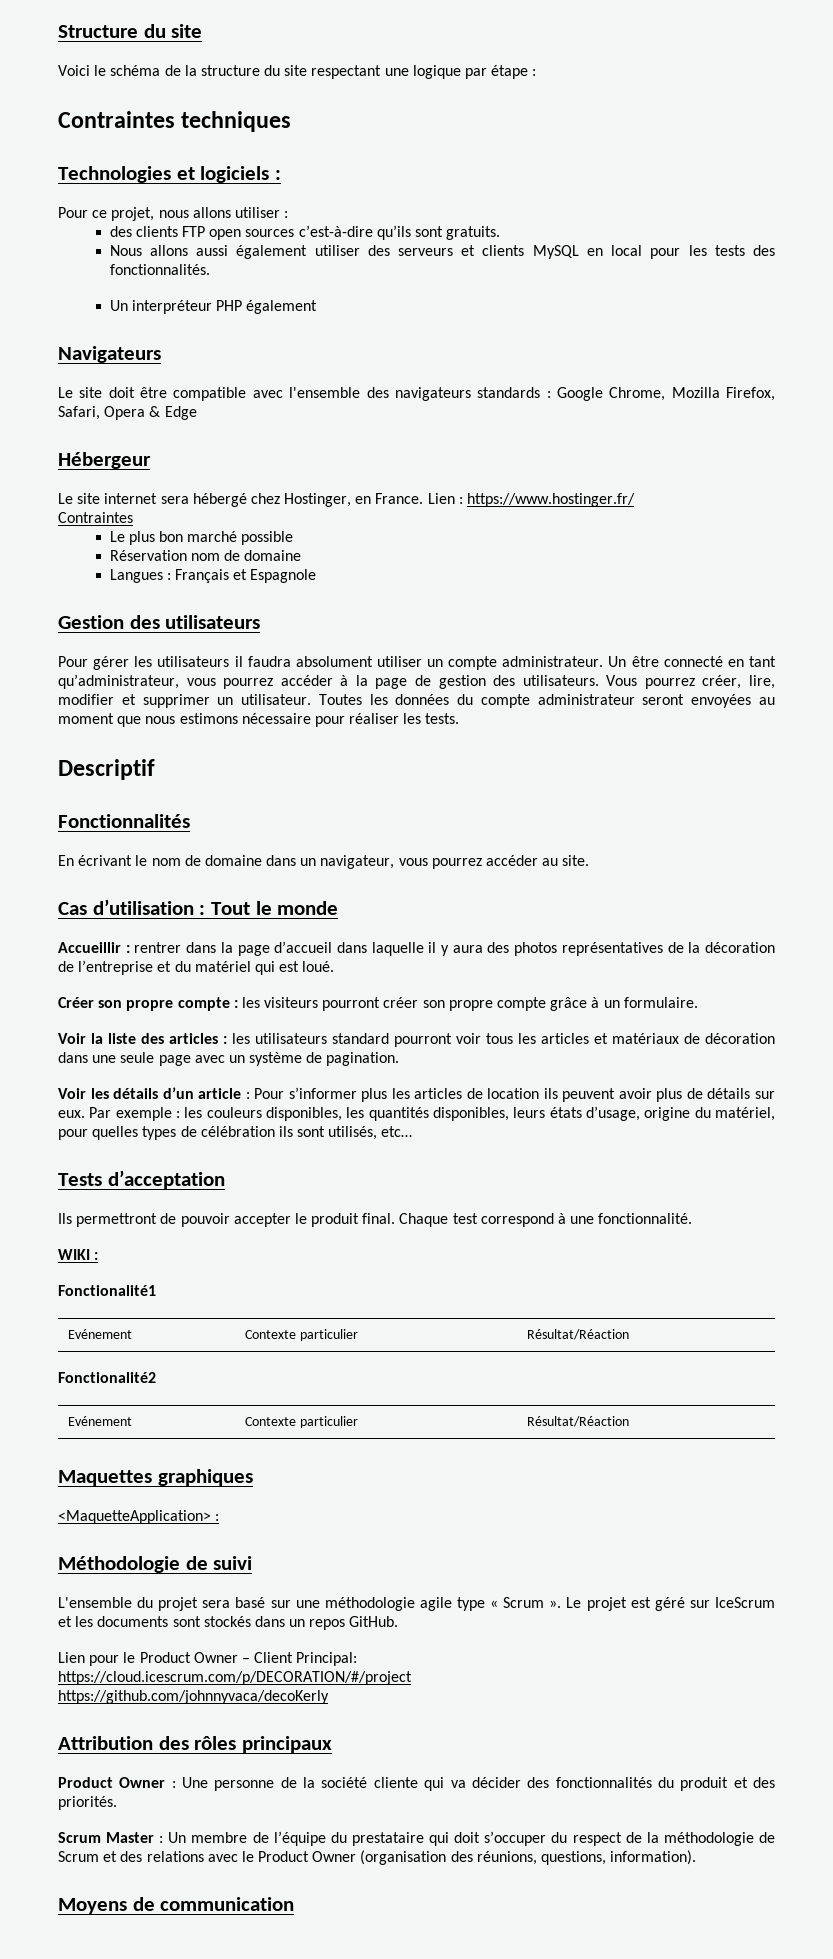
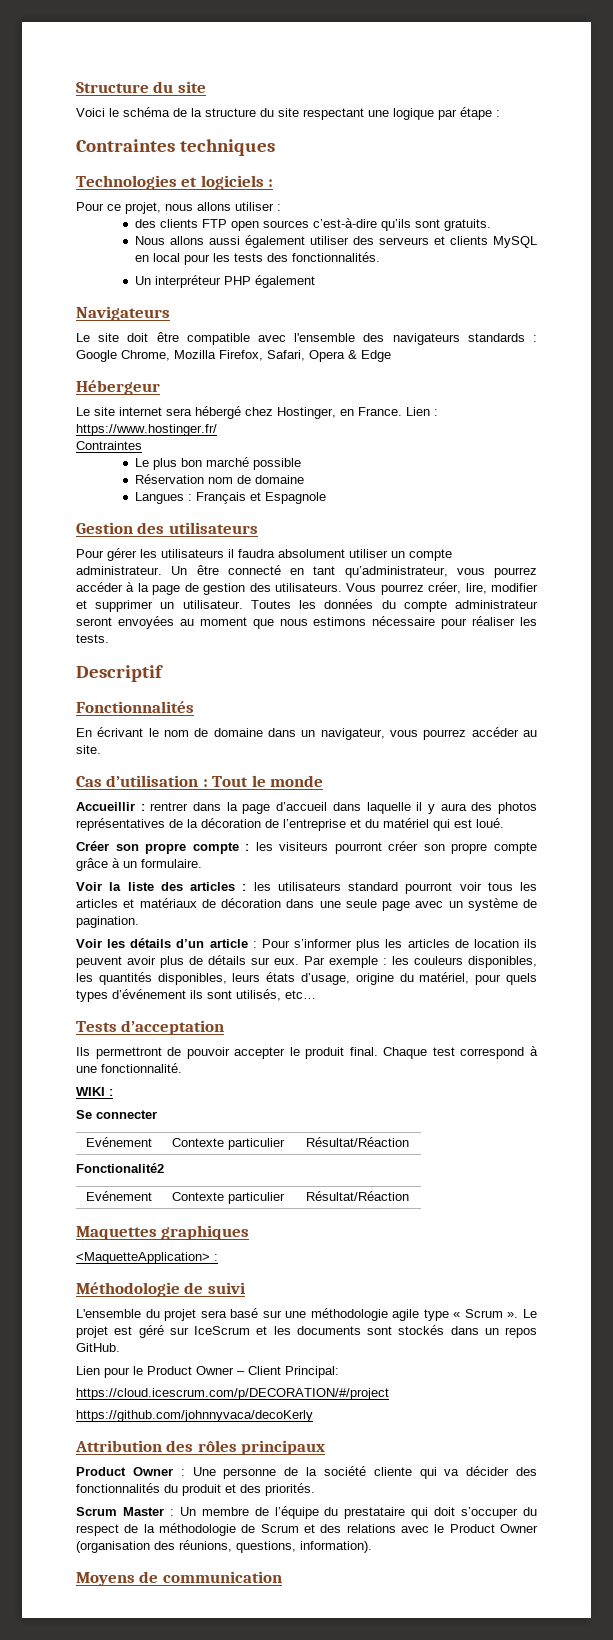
- Par exemple : les couleurs disponibles, les quantités disponibles, leurs états d’usage, origine du matériel, pour quelles types de célébration ils sont utilisés, etc…
+ Par exemple : les couleurs disponibles, les quantités disponibles, leurs états d’usage, origine du matériel, pour quels types d’événement ils sont utilisés, etc…
- Fonctionalité1
+ Se connecter

